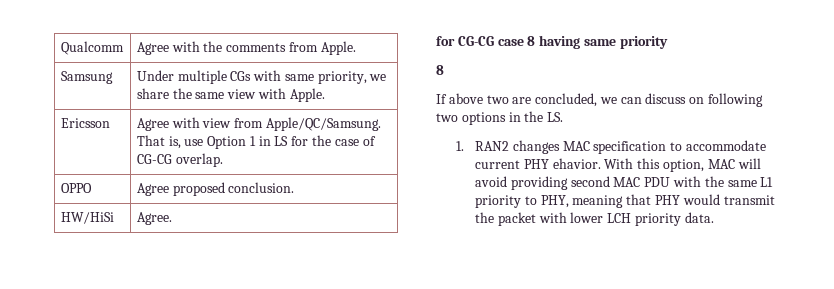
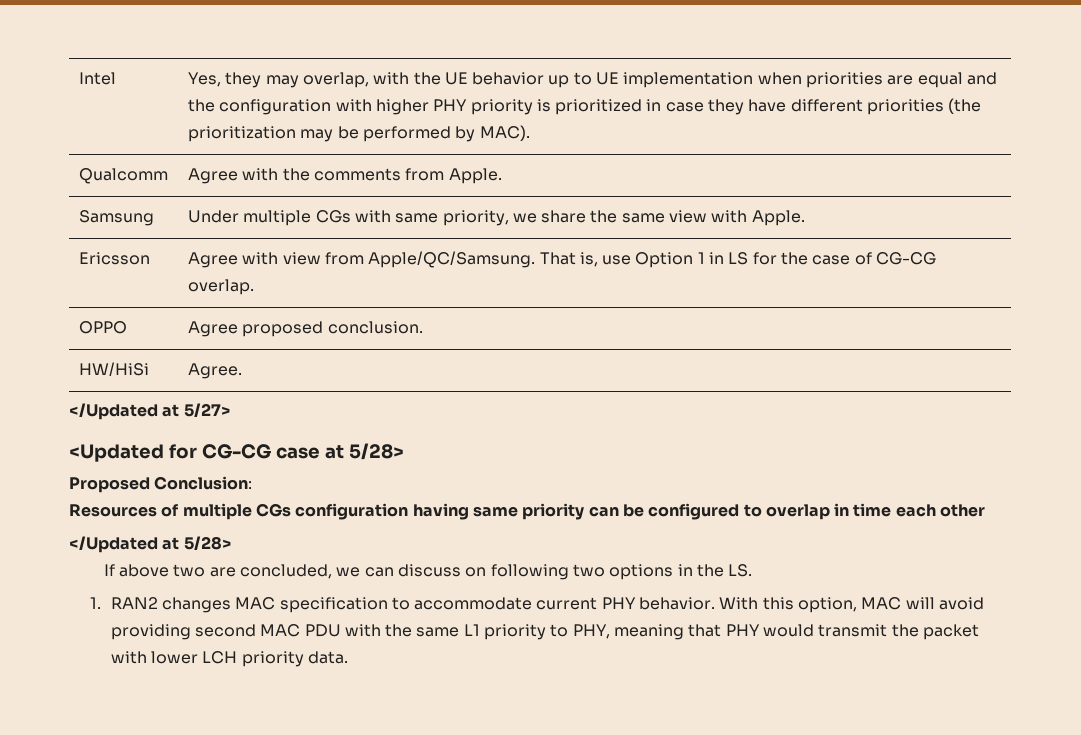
+ Intel | Yes, they may overlap, with the UE behavior up to UE implementation when priorities are equal and the configuration with higher PHY priority is prioritized in case they have different priorities (the prioritization may be performed by MAC).
- for CG-CG case 8 having same priority
- 8
+ </Updated at 5/27>
+ <Updated for CG-CG case at 5/28>
+ Proposed Conclusion:
+ Resources of multiple CGs configuration having same priority can be configured to overlap in time each other
+ </Updated at 5/28>
- 1. RAN2 changes MAC specification to accommodate current PHY ehavior.
+ 1. RAN2 changes MAC specification to accommodate current PHY behavior.

